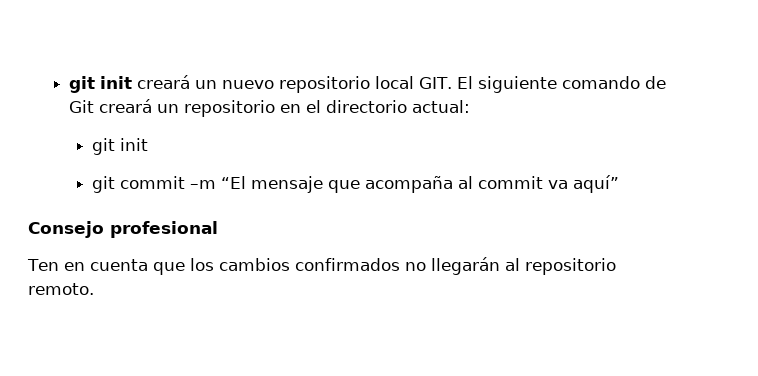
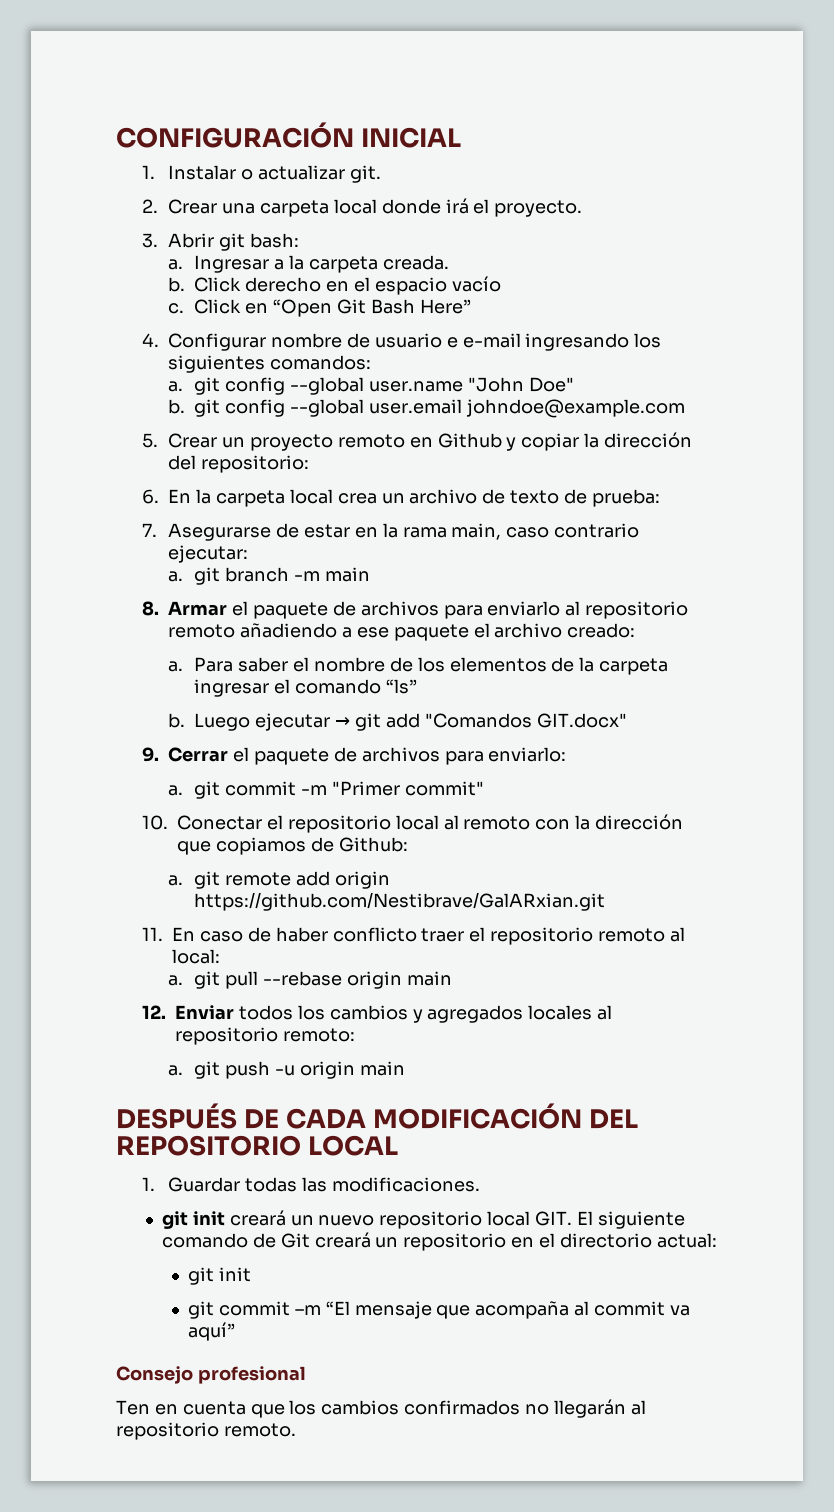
+ CONFIGURACIÓN INICIAL
+ 1. Instalar o actualizar git.
+ 2. Crear una carpeta local donde irá el proyecto.
+ 3. Abrir git bash:
+ a. Ingresar a la carpeta creada.
+ b. Click derecho en el espacio vacío
+ c. Click en “Open Git Bash Here”
+ 4. Configurar nombre de usuario e e-mail ingresando los siguientes comandos:
+ a. git config --global user.name "John Doe"
+ b. git config --global user.email johndoe@example.com
+ 5. Crear un proyecto remoto en Github y copiar la dirección del repositorio:
+ 6. En la carpeta local crea un archivo de texto de prueba:
+ 7. Asegurarse de estar en la rama main, caso contrario ejecutar:
+ a. git branch -m main
+ 8. Armar el paquete de archivos para enviarlo al repositorio remoto añadiendo a ese paquete el archivo creado:
+ a. Para saber el nombre de los elementos de la carpeta ingresar el comando “ls”
+ b. Luego ejecutar → git add "Comandos GIT.docx"
+ 9. Cerrar el paquete de archivos para enviarlo:
+ a. git commit -m "Primer commit"
+ 10. Conectar el repositorio local al remoto con la dirección que copiamos de Github:
+ a. git remote add origin https://github.com/Nestibrave/GalARxian.git
+ 11. En caso de haber conflicto traer el repositorio remoto al local:
+ a. git pull --rebase origin main
+ 12. Enviar todos los cambios y agregados locales al repositorio remoto:
+ a. git push -u origin main
+ DESPUÉS DE CADA MODIFICACIÓN DEL REPOSITORIO LOCAL
+ 1. Guardar todas las modificaciones.

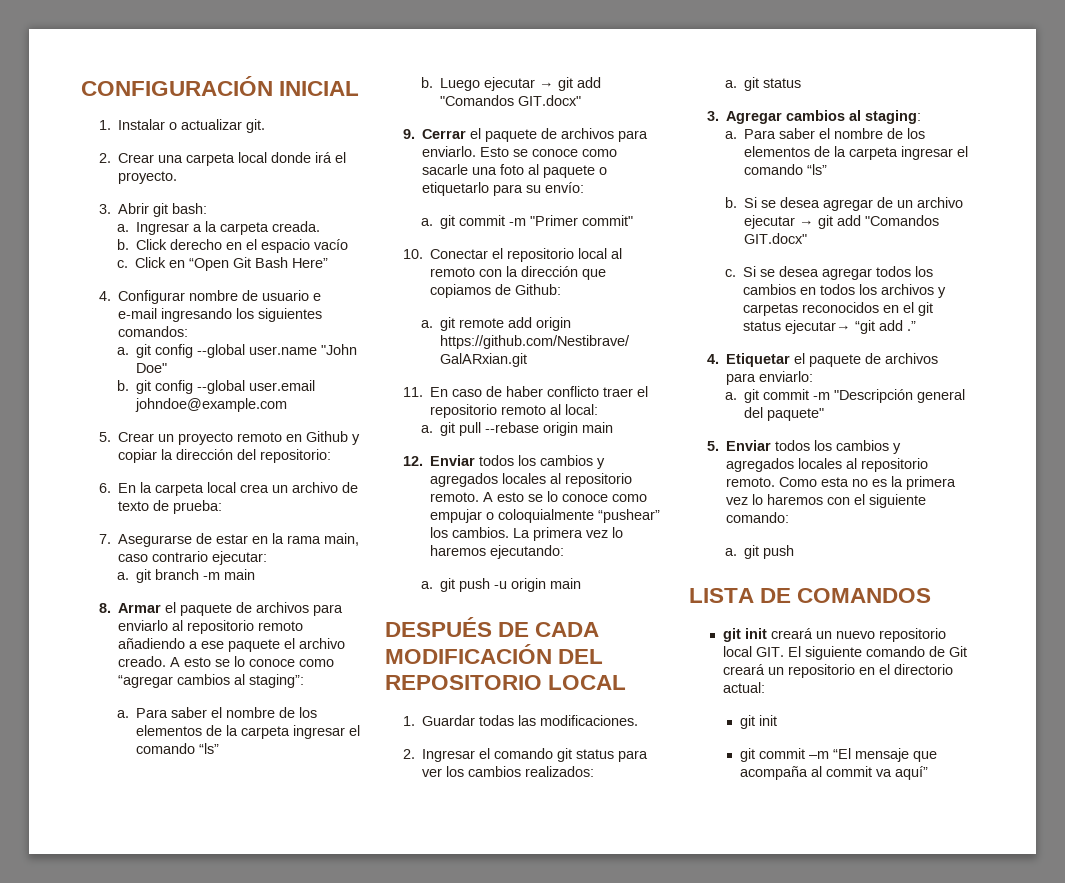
- 8. Armar el paquete de archivos para enviarlo al repositorio remoto añadiendo a ese paquete el archivo creado:
+ 8. Armar el paquete de archivos para enviarlo al repositorio remoto añadiendo a ese paquete el archivo creado. A esto se lo conoce como “agregar cambios al staging”:
- 9. Cerrar el paquete de archivos para enviarlo:
+ 9. Cerrar el paquete de archivos para enviarlo. Esto se conoce como sacarle una foto al paquete o etiquetarlo para su envío:
- 12. Enviar todos los cambios y agregados locales al repositorio remoto:
+ 12. Enviar todos los cambios y agregados locales al repositorio remoto. A esto se lo conoce como empujar o coloquialmente “pushear” los cambios. La primera vez lo haremos ejecutando:
+ 2. Ingresar el comando git status para ver los cambios realizados:
+ a. git status
+ 3. Agregar cambios al staging:
+ a. Para saber el nombre de los elementos de la carpeta ingresar el comando “ls”
+ b. Si se desea agregar de un archivo ejecutar → git add "Comandos GIT.docx"
+ c. Si se desea agregar todos los cambios en todos los archivos y carpetas reconocidos en el git status ejecutar→ “git add .”
+ 4. Etiquetar el paquete de archivos para enviarlo:
+ a. git commit -m "Descripción general del paquete"
+ 5. Enviar todos los cambios y agregados locales al repositorio remoto. Como esta no es la primera vez lo haremos con el siguiente comando:
+ a. git push
+ LISTA DE COMANDOS
- Consejo profesional
- Ten en cuenta que los cambios confirmados no llegarán al repositorio remoto.

